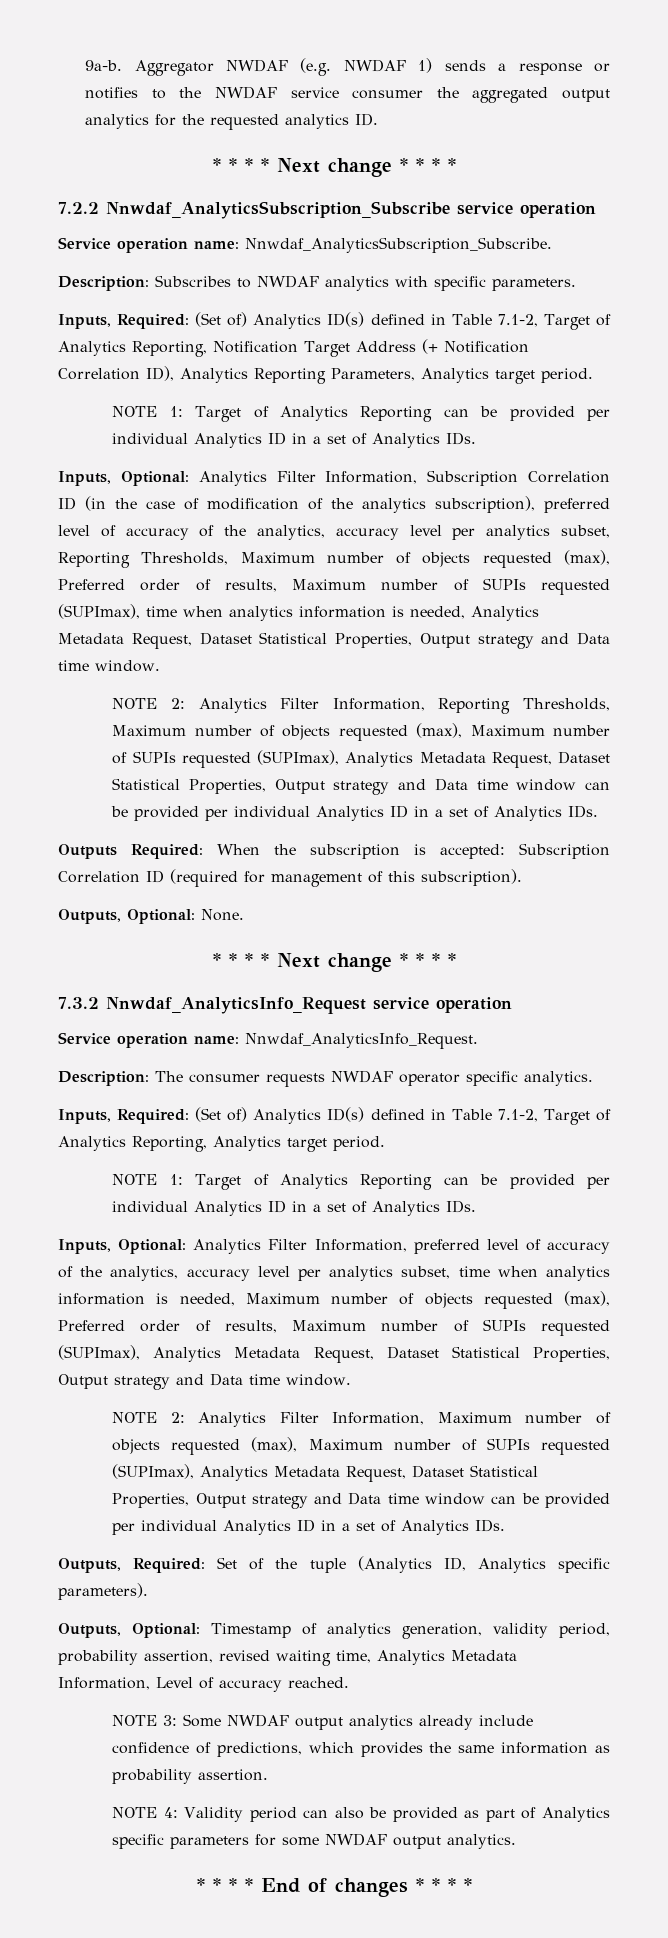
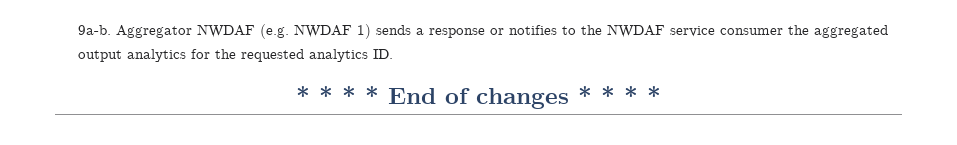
  Aggregator NWDAF (e.g. NWDAF 1) sends a response or notifies to the NWDAF service consumer the aggregated output analytics for the requested analytics ID.
- * * * * Next change * * * *
- 7.2.2 Nnwdaf_AnalyticsSubscription_Subscribe service operation
- Service operation name: Nnwdaf_AnalyticsSubscription_Subscribe.
- Description: Subscribes to NWDAF analytics with specific parameters.
- Inputs, Required: (Set of) Analytics ID(s) defined in Table 7.1-2, Target of Analytics Reporting, Notification Target Address (+ Notification Correlation ID), Analytics Reporting Parameters, Analytics target period.
- NOTE 1: Target of Analytics Reporting can be provided per individual Analytics ID in a set of Analytics IDs.
- Inputs, Optional: Analytics Filter Information, Subscription Correlation ID (in the case of modification of the analytics subscription), preferred level of accuracy of the analytics, accuracy level per analytics subset, Reporting Thresholds, Maximum number of objects requested (max), Preferred order of results, Maximum number of SUPIs requested (SUPImax), time when analytics information is needed, Analytics Metadata Request, Dataset Statistical Properties, Output strategy and Data time window.
- NOTE 2: Analytics Filter Information, Reporting Thresholds, Maximum number of objects requested (max), Maximum number of SUPIs requested (SUPImax), Analytics Metadata Request, Dataset Statistical Properties, Output strategy and Data time window can be provided per individual Analytics ID in a set of Analytics IDs.
- Outputs Required: When the subscription is accepted: Subscription Correlation ID (required for management of this subscription).
- Outputs, Optional: None.
- * * * * Next change * * * *
- 7.3.2 Nnwdaf_AnalyticsInfo_Request service operation
- Service operation name: Nnwdaf_AnalyticsInfo_Request.
- Description: The consumer requests NWDAF operator specific analytics.
- Inputs, Required: (Set of) Analytics ID(s) defined in Table 7.1-2, Target of Analytics Reporting, Analytics target period.
- NOTE 1: Target of Analytics Reporting can be provided per individual Analytics ID in a set of Analytics IDs.
- Inputs, Optional: Analytics Filter Information, preferred level of accuracy of the analytics, accuracy level per analytics subset, time when analytics information is needed, Maximum number of objects requested (max), Preferred order of results, Maximum number of SUPIs requested (SUPImax), Analytics Metadata Request, Dataset Statistical Properties, Output strategy and Data time window.
- NOTE 2: Analytics Filter Information, Maximum number of objects requested (max), Maximum number of SUPIs requested (SUPImax), Analytics Metadata Request, Dataset Statistical Properties, Output strategy and Data time window can be provided per individual Analytics ID in a set of Analytics IDs.
- Outputs, Required: Set of the tuple (Analytics ID, Analytics specific parameters).
- Outputs, Optional: Timestamp of analytics generation, validity period, probability assertion, revised waiting time, Analytics Metadata Information, Level of accuracy reached.
- NOTE 3: Some NWDAF output analytics already include confidence of predictions, which provides the same information as probability assertion.
- NOTE 4: Validity period can also be provided as part of Analytics specific parameters for some NWDAF output analytics.

